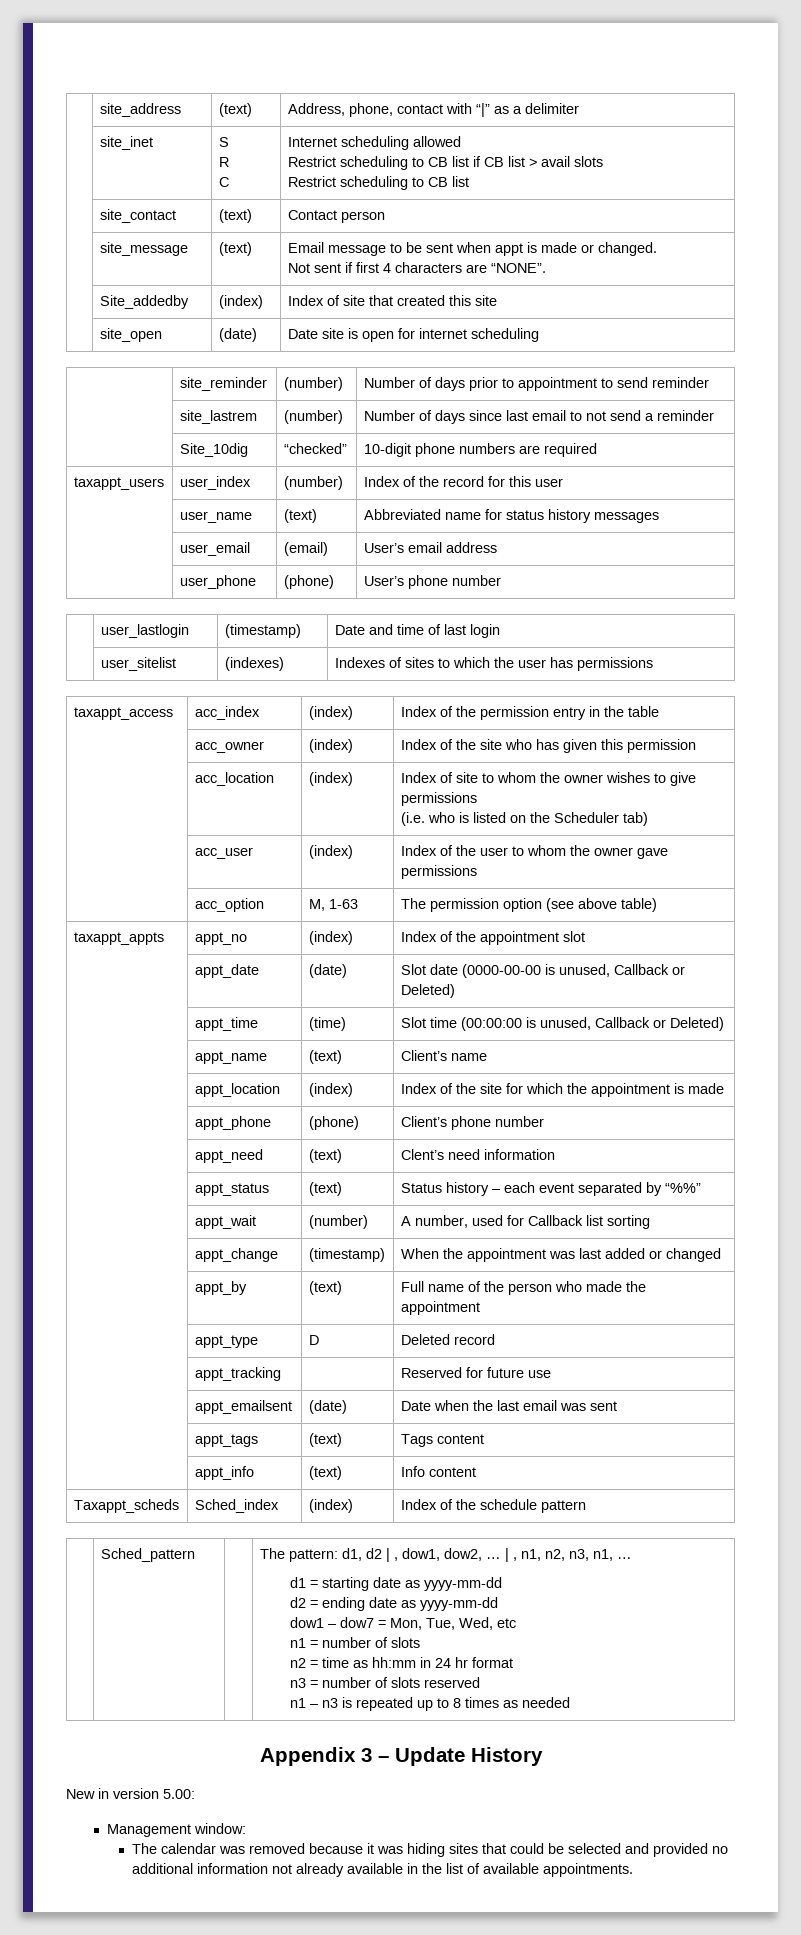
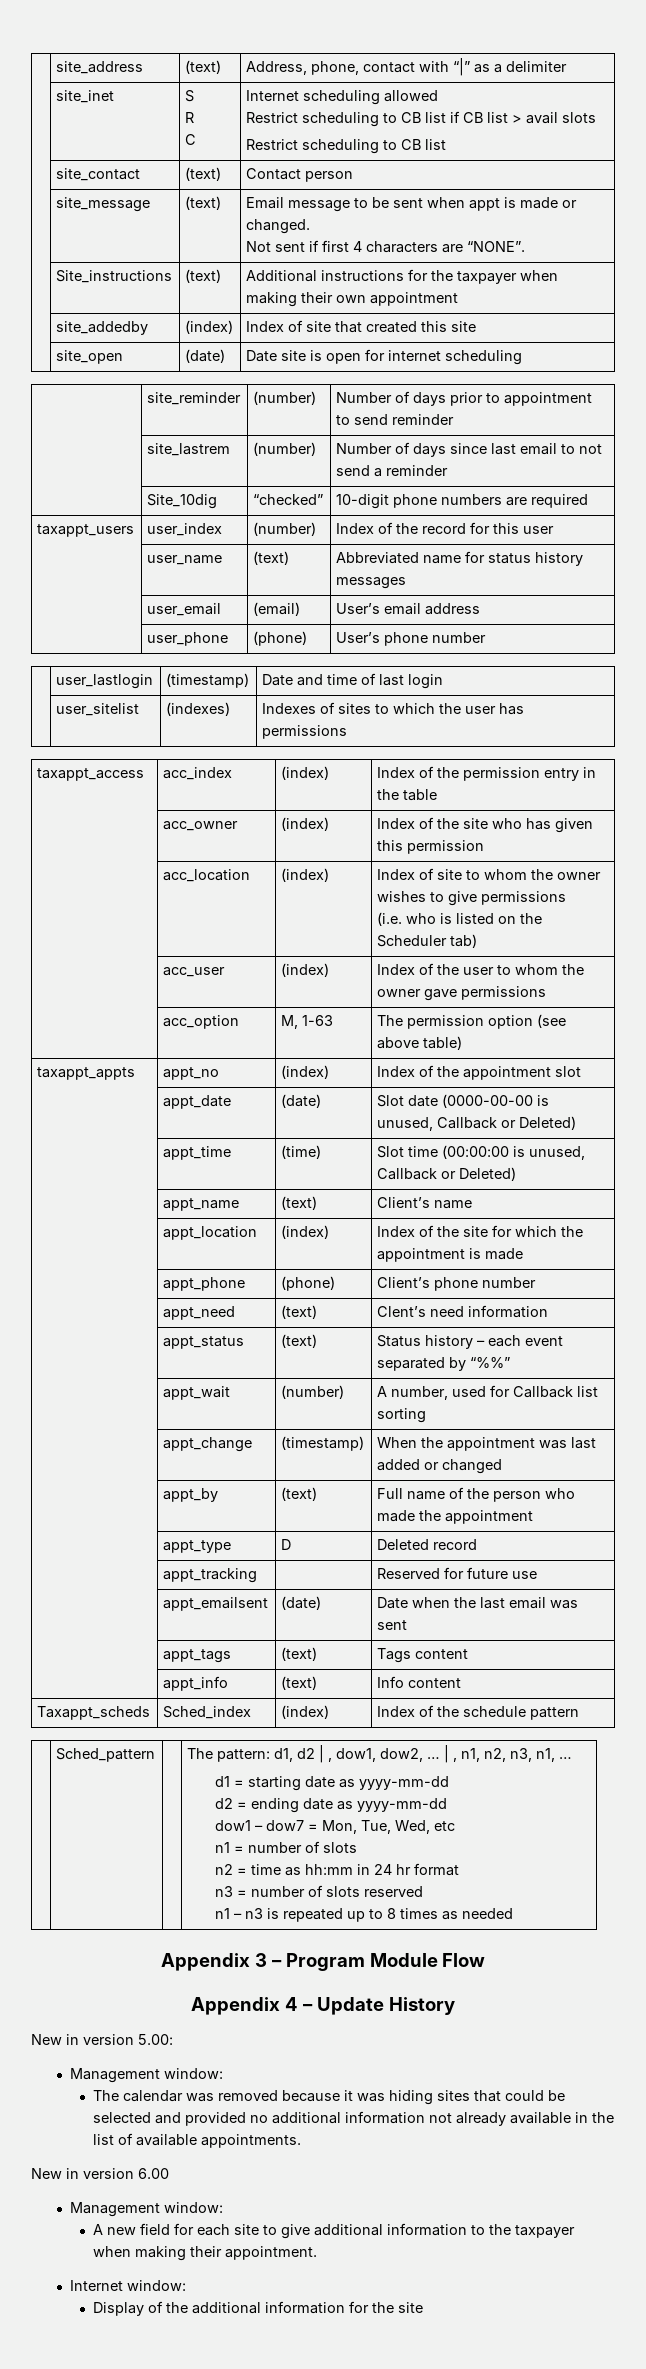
- | Site_addedby | (index) | Index of site that created this site
+ | Site_instructions | (text) | Additional instructions for the taxpayer when making their own appointment
+ | site_addedby | (index) | Index of site that created this site
- Appendix 3 – Update History
+ Appendix 3 – Program Module Flow
+ Appendix 4 – Update History
+ New in version 6.00
+ Management window:
+ A new field for each site to give additional information to the taxpayer when making their appointment.
+ Internet window:
+ Display of the additional information for the site

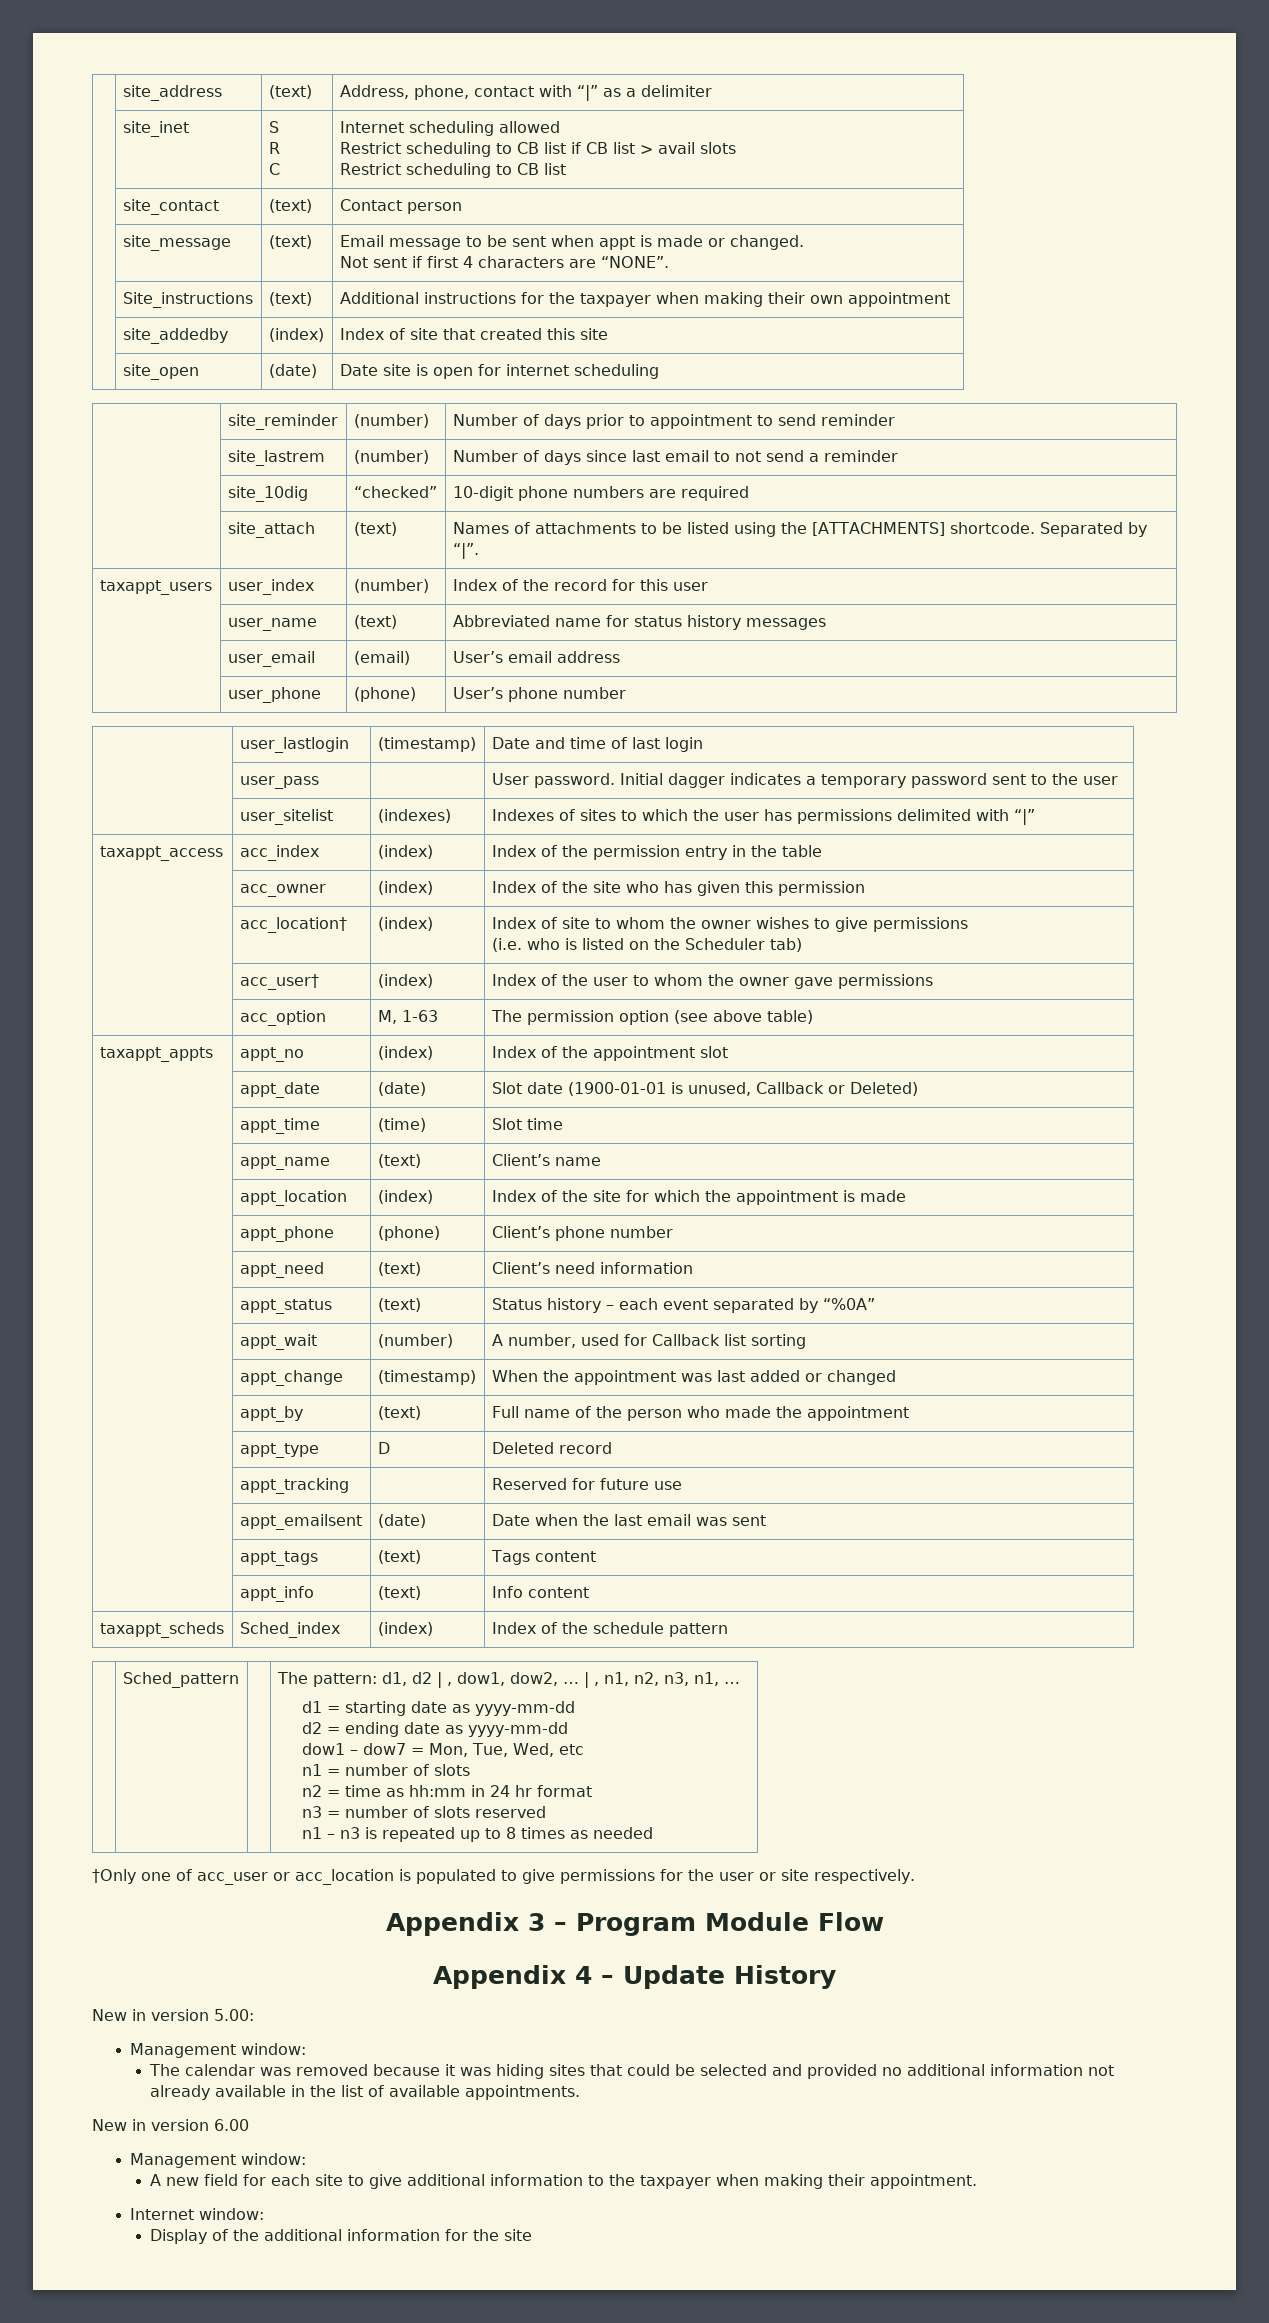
- | Site_10dig | “checked” | 10-digit phone numbers are required
+ | site_10dig | “checked” | 10-digit phone numbers are required
+ | site_attach | (text) | Names of attachments to be listed using the [ATTACHMENTS] shortcode. Separated by “|”.
+ | user_pass | | User password. Initial dagger indicates a temporary password sent to the user
- | user_sitelist | (indexes) | Indexes of sites to which the user has permissions
+ | user_sitelist | (indexes) | Indexes of sites to which the user has permissions delimited with “|”
- | acc_location | (index) | Index of site to whom the owner wishes to give permissions
+ | acc_location† | (index) | Index of site to whom the owner wishes to give permissions
- | acc_user | (index) | Index of the user to whom the owner gave permissions
+ | acc_user† | (index) | Index of the user to whom the owner gave permissions
- | appt_date | (date) | Slot date (0000-00-00 is unused, Callback or Deleted)
+ | appt_date | (date) | Slot date (1900-01-01 is unused, Callback or Deleted)
- | appt_time | (time) | Slot time (00:00:00 is unused, Callback or Deleted)
+ | appt_time | (time) | Slot time
- | appt_need | (text) | Clent’s need information
+ | appt_need | (text) | Client’s need information
- | appt_status | (text) | Status history – each event separated by “%%”
+ | appt_status | (text) | Status history – each event separated by “%0A”
- Taxappt_scheds | Sched_index | (index) | Index of the schedule pattern
+ taxappt_scheds | Sched_index | (index) | Index of the schedule pattern
+ †Only one of acc_user or acc_location is populated to give permissions for the user or site respectively.

